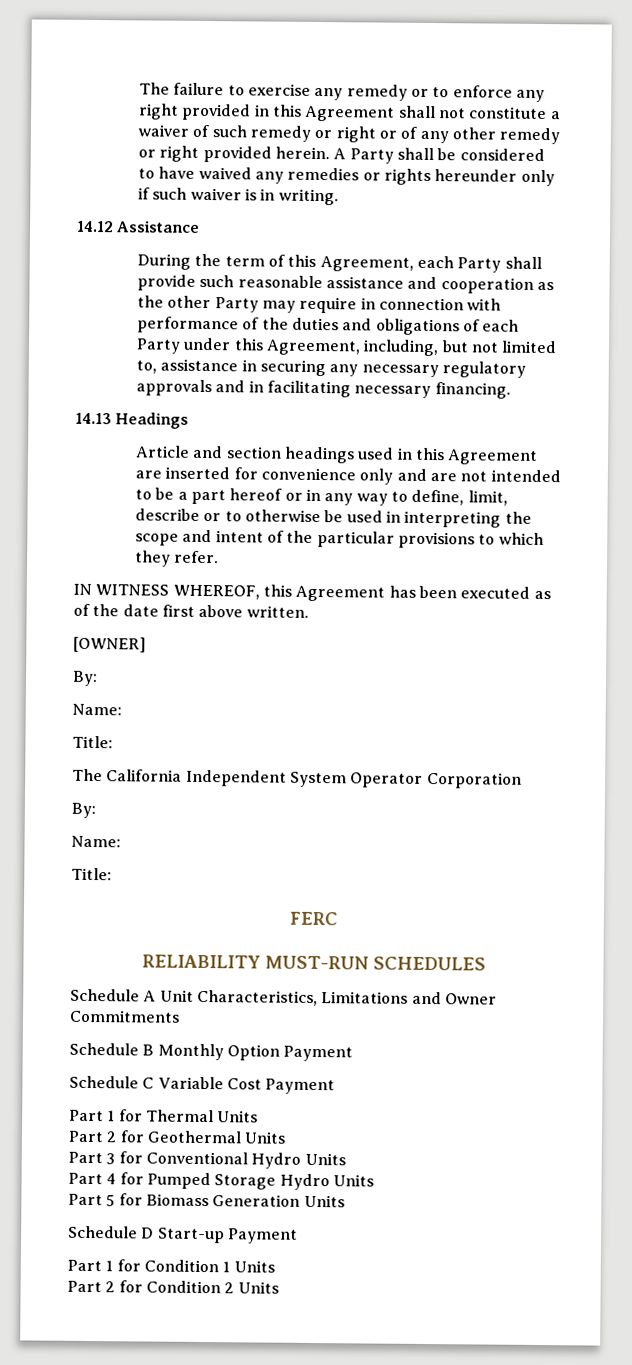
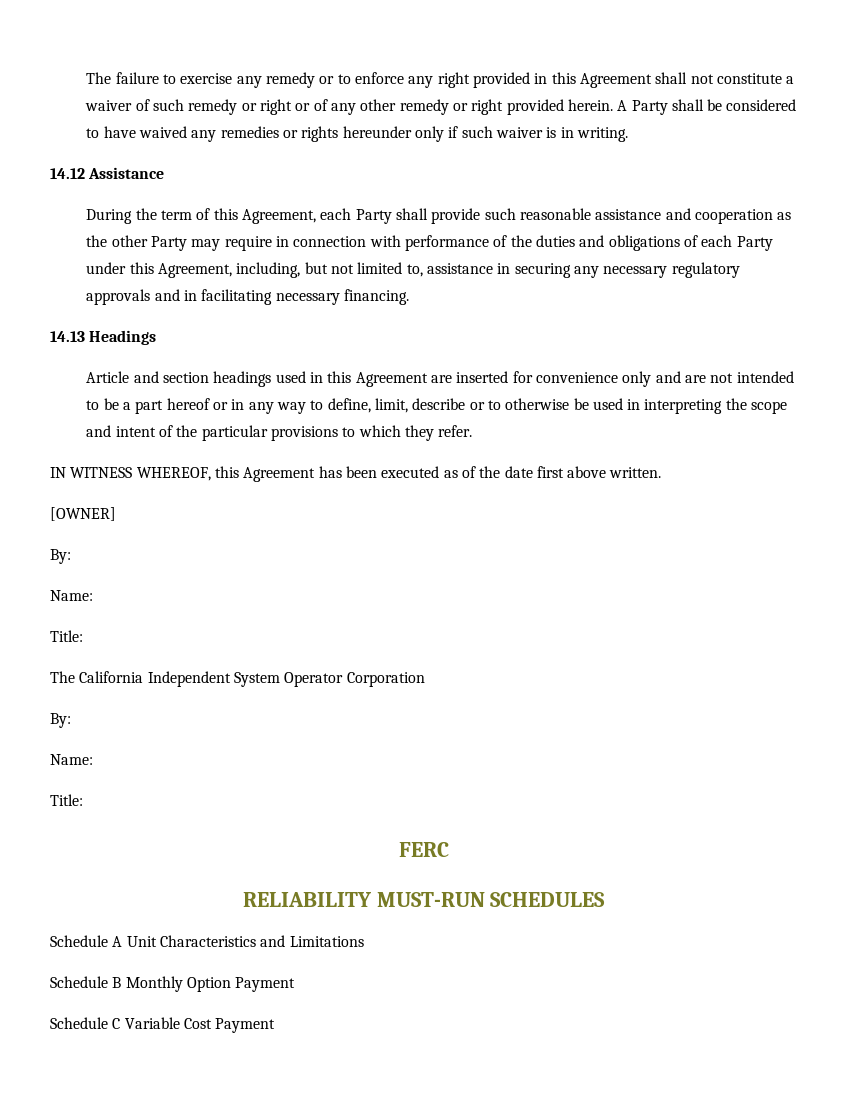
- Schedule A Unit Characteristics, Limitations and Owner Commitments
+ Schedule A Unit Characteristics and Limitations
- Part 1 for Thermal Units
- Part 2 for Geothermal Units
- Part 3 for Conventional Hydro Units
- Part 4 for Pumped Storage Hydro Units
- Part 5 for Biomass Generation Units
- Schedule D Start-up Payment
- Part 1 for Condition 1 Units
- Part 2 for Condition 2 Units

